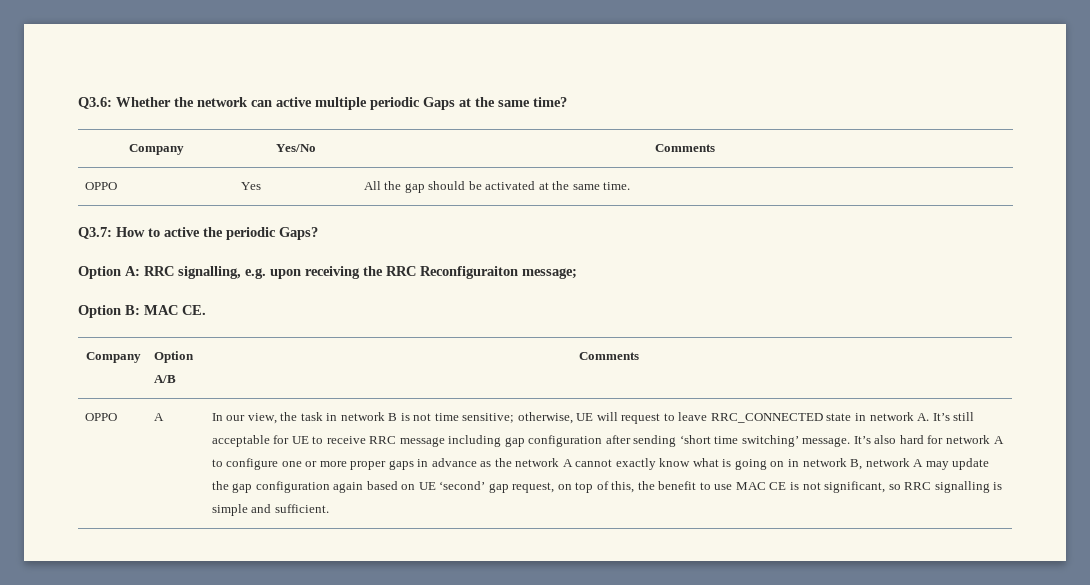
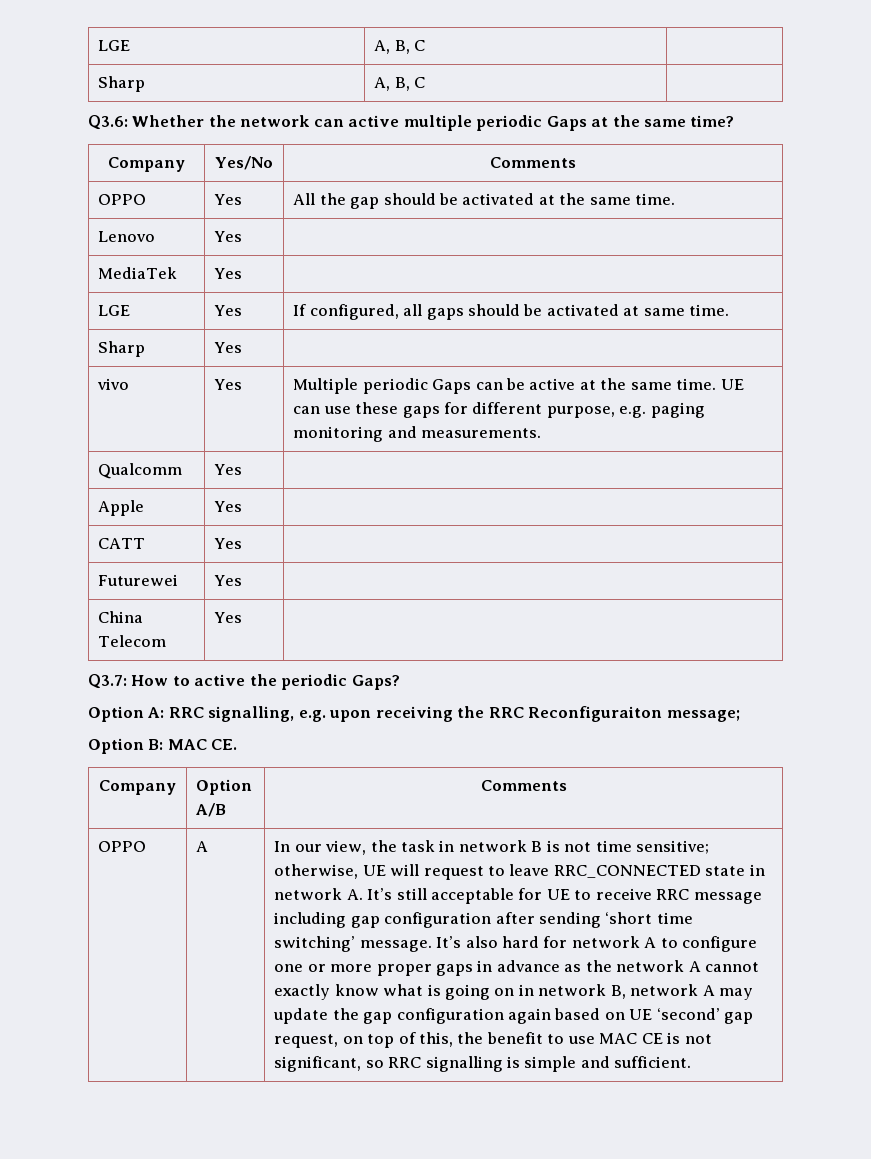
+ LGE | A, B, C |
+ Sharp | A, B, C |
+ Lenovo | Yes |
+ MediaTek | Yes |
+ LGE | Yes | If configured, all gaps should be activated at same time.
+ Sharp | Yes |
+ vivo | Yes | Multiple periodic Gaps can be active at the same time. UE can use these gaps for different purpose, e.g. paging monitoring and measurements.
+ Qualcomm | Yes |
+ Apple | Yes |
+ CATT | Yes |
+ Futurewei | Yes |
+ China Telecom | Yes |

